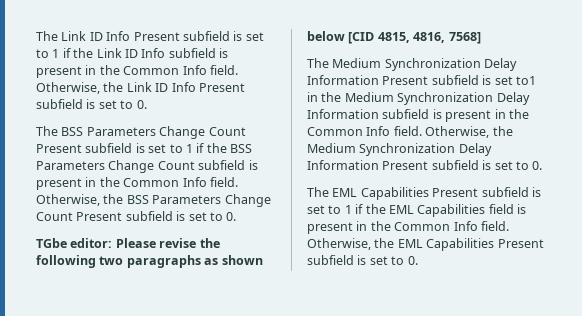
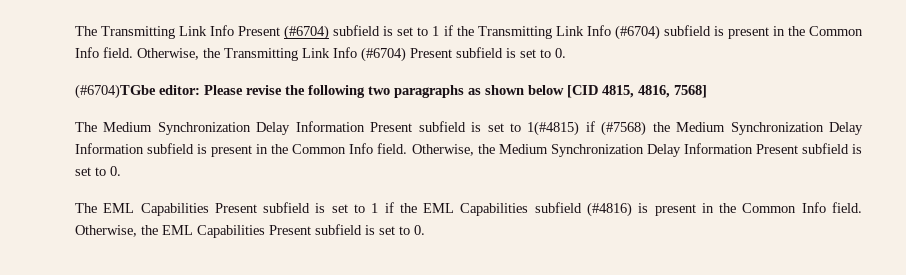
- The Link ID Info Present subfield is set to 1 if the Link ID Info subfield is present in the Common Info field.
+ The Transmitting Link Info Present (#6704) subfield is set to 1 if the Transmitting Link Info (#6704) subfield is present in the Common Info field.
- Otherwise, the Link ID Info Present subfield is set to 0.
- The BSS Parameters Change Count Present subfield is set to 1 if the BSS Parameters Change Count subfield is present in the Common Info field. Otherwise, the BSS Parameters Change Count Present subfield is set to 0.
- TGbe editor: Please revise the following two paragraphs as shown below [CID 4815, 4816, 7568]
+ Otherwise, the Transmitting Link Info (#6704) Present subfield is set to 0.
+ (#6704)TGbe editor: Please revise the following two paragraphs as shown below [CID 4815, 4816, 7568]
- The Medium Synchronization Delay Information Present subfield is set to1 in the Medium Synchronization Delay Information subfield is present in the Common Info field.
+ The Medium Synchronization Delay Information Present subfield is set to 1(#4815) if (#7568) the Medium Synchronization Delay Information subfield is present in the Common Info field.
- The EML Capabilities Present subfield is set to 1 if the EML Capabilities field is present in the Common Info field.
+ The EML Capabilities Present subfield is set to 1 if the EML Capabilities subfield (#4816) is present in the Common Info field.

